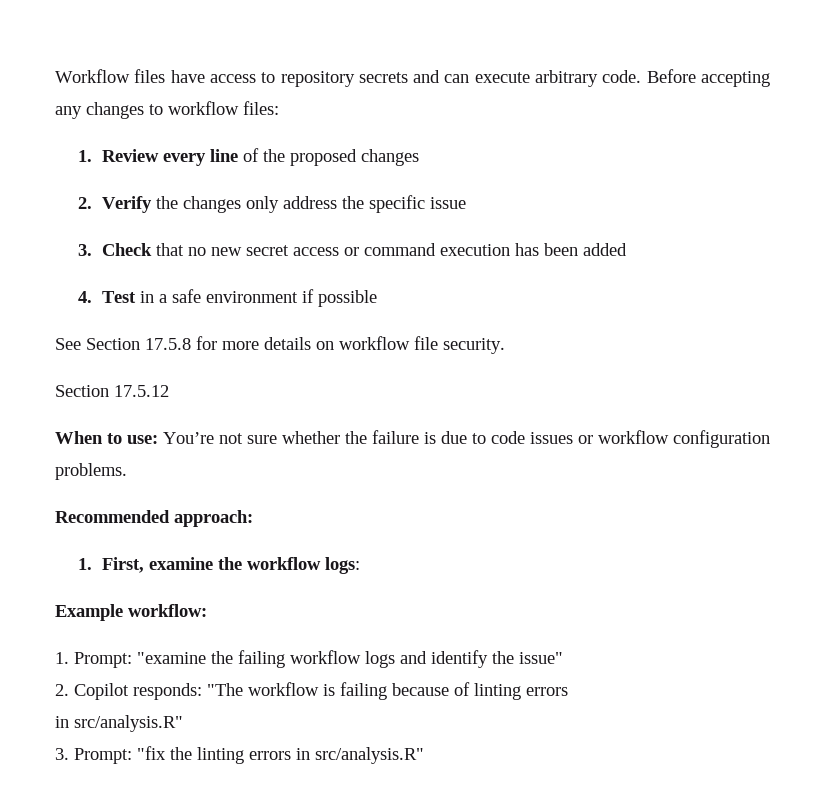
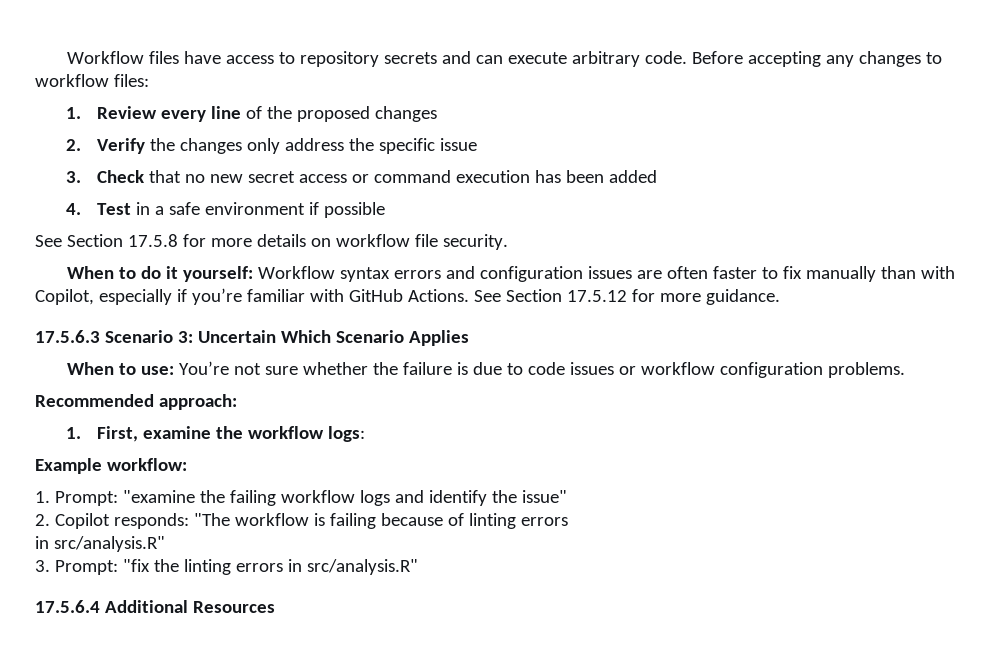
- Section 17.5.12
+ When to do it yourself: Workflow syntax errors and configuration issues are often faster to fix manually than with Copilot, especially if you’re familiar with GitHub Actions. See Section 17.5.12 for more guidance.
+ 17.5.6.3 Scenario 3: Uncertain Which Scenario Applies
+ 17.5.6.4 Additional Resources

